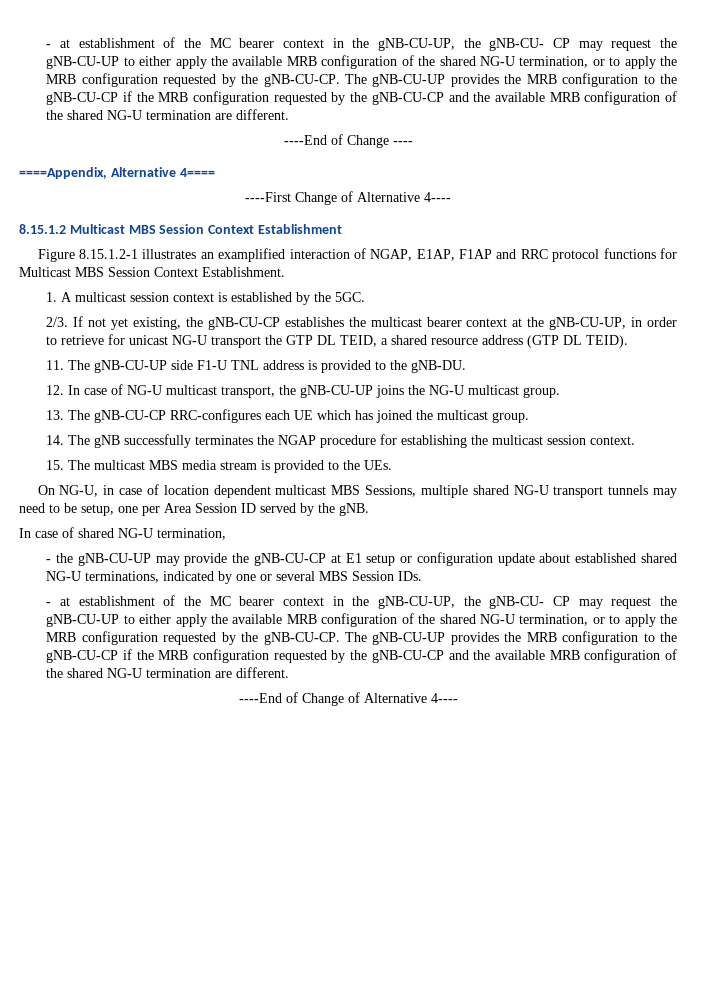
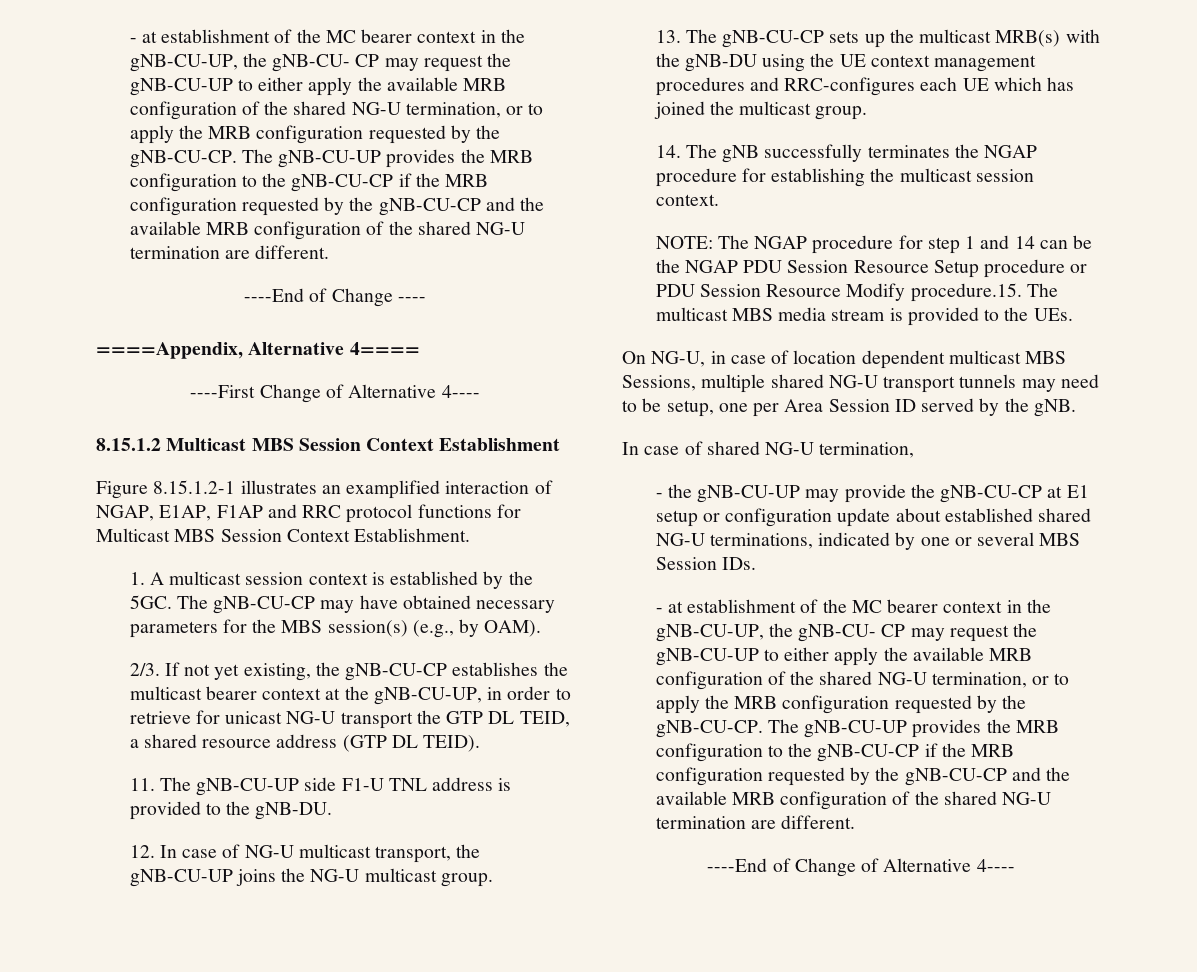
+ The gNB-CU-CP may have obtained necessary parameters for the MBS session(s) (e.g., by OAM).
- 13. The gNB-CU-CP RRC-configures each UE which has joined the multicast group.
+ 13. The gNB-CU-CP sets up the multicast MRB(s) with the gNB-DU using the UE context management procedures and RRC-configures each UE which has joined the multicast group.
- 15. The multicast MBS media stream is provided to the UEs.
+ NOTE: The NGAP procedure for step 1 and 14 can be the NGAP PDU Session Resource Setup procedure or PDU Session Resource Modify procedure.15. The multicast MBS media stream is provided to the UEs.

